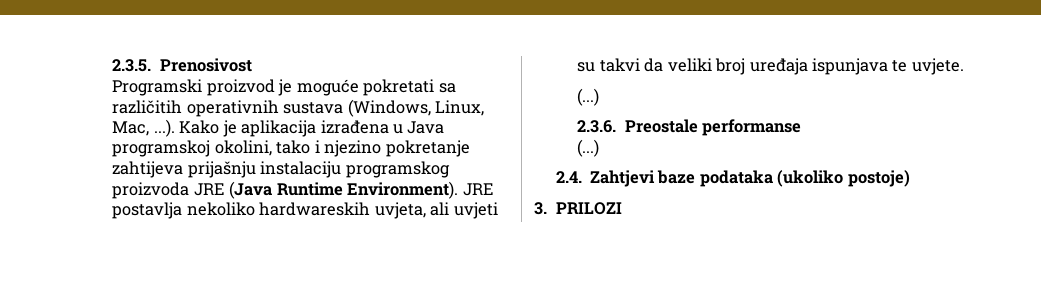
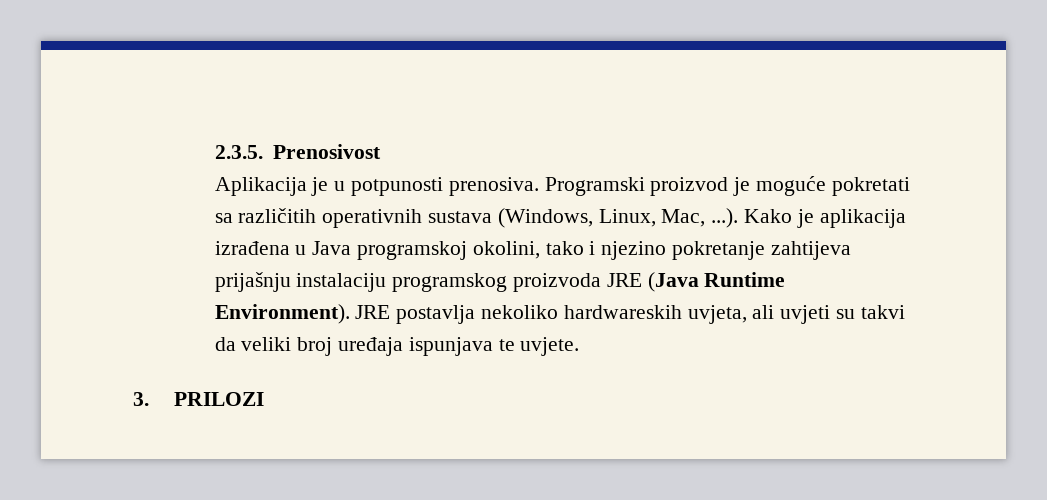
+ Aplikacija je u potpunosti prenosiva.
  JRE postavlja nekoliko hardwareskih uvjeta, ali uvjeti su takvi da veliki broj uređaja ispunjava te uvjete.
- (...)
- 2.3.6. Preostale performanse
- (...)
- 2.4. Zahtjevi baze podataka (ukoliko postoje)

